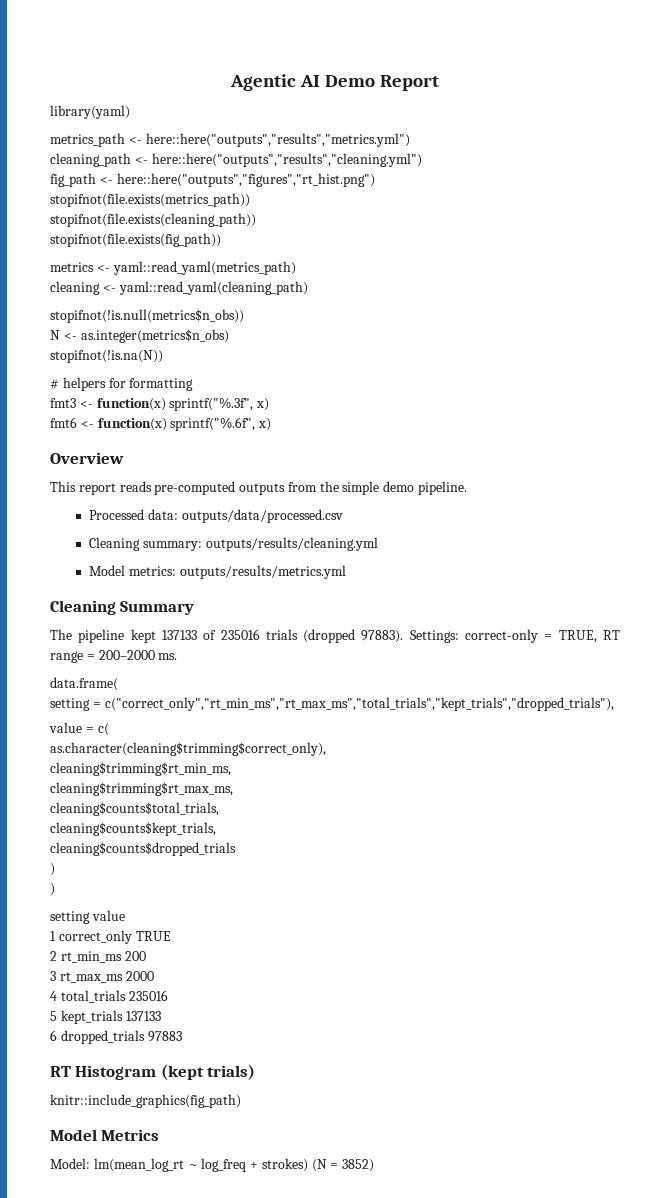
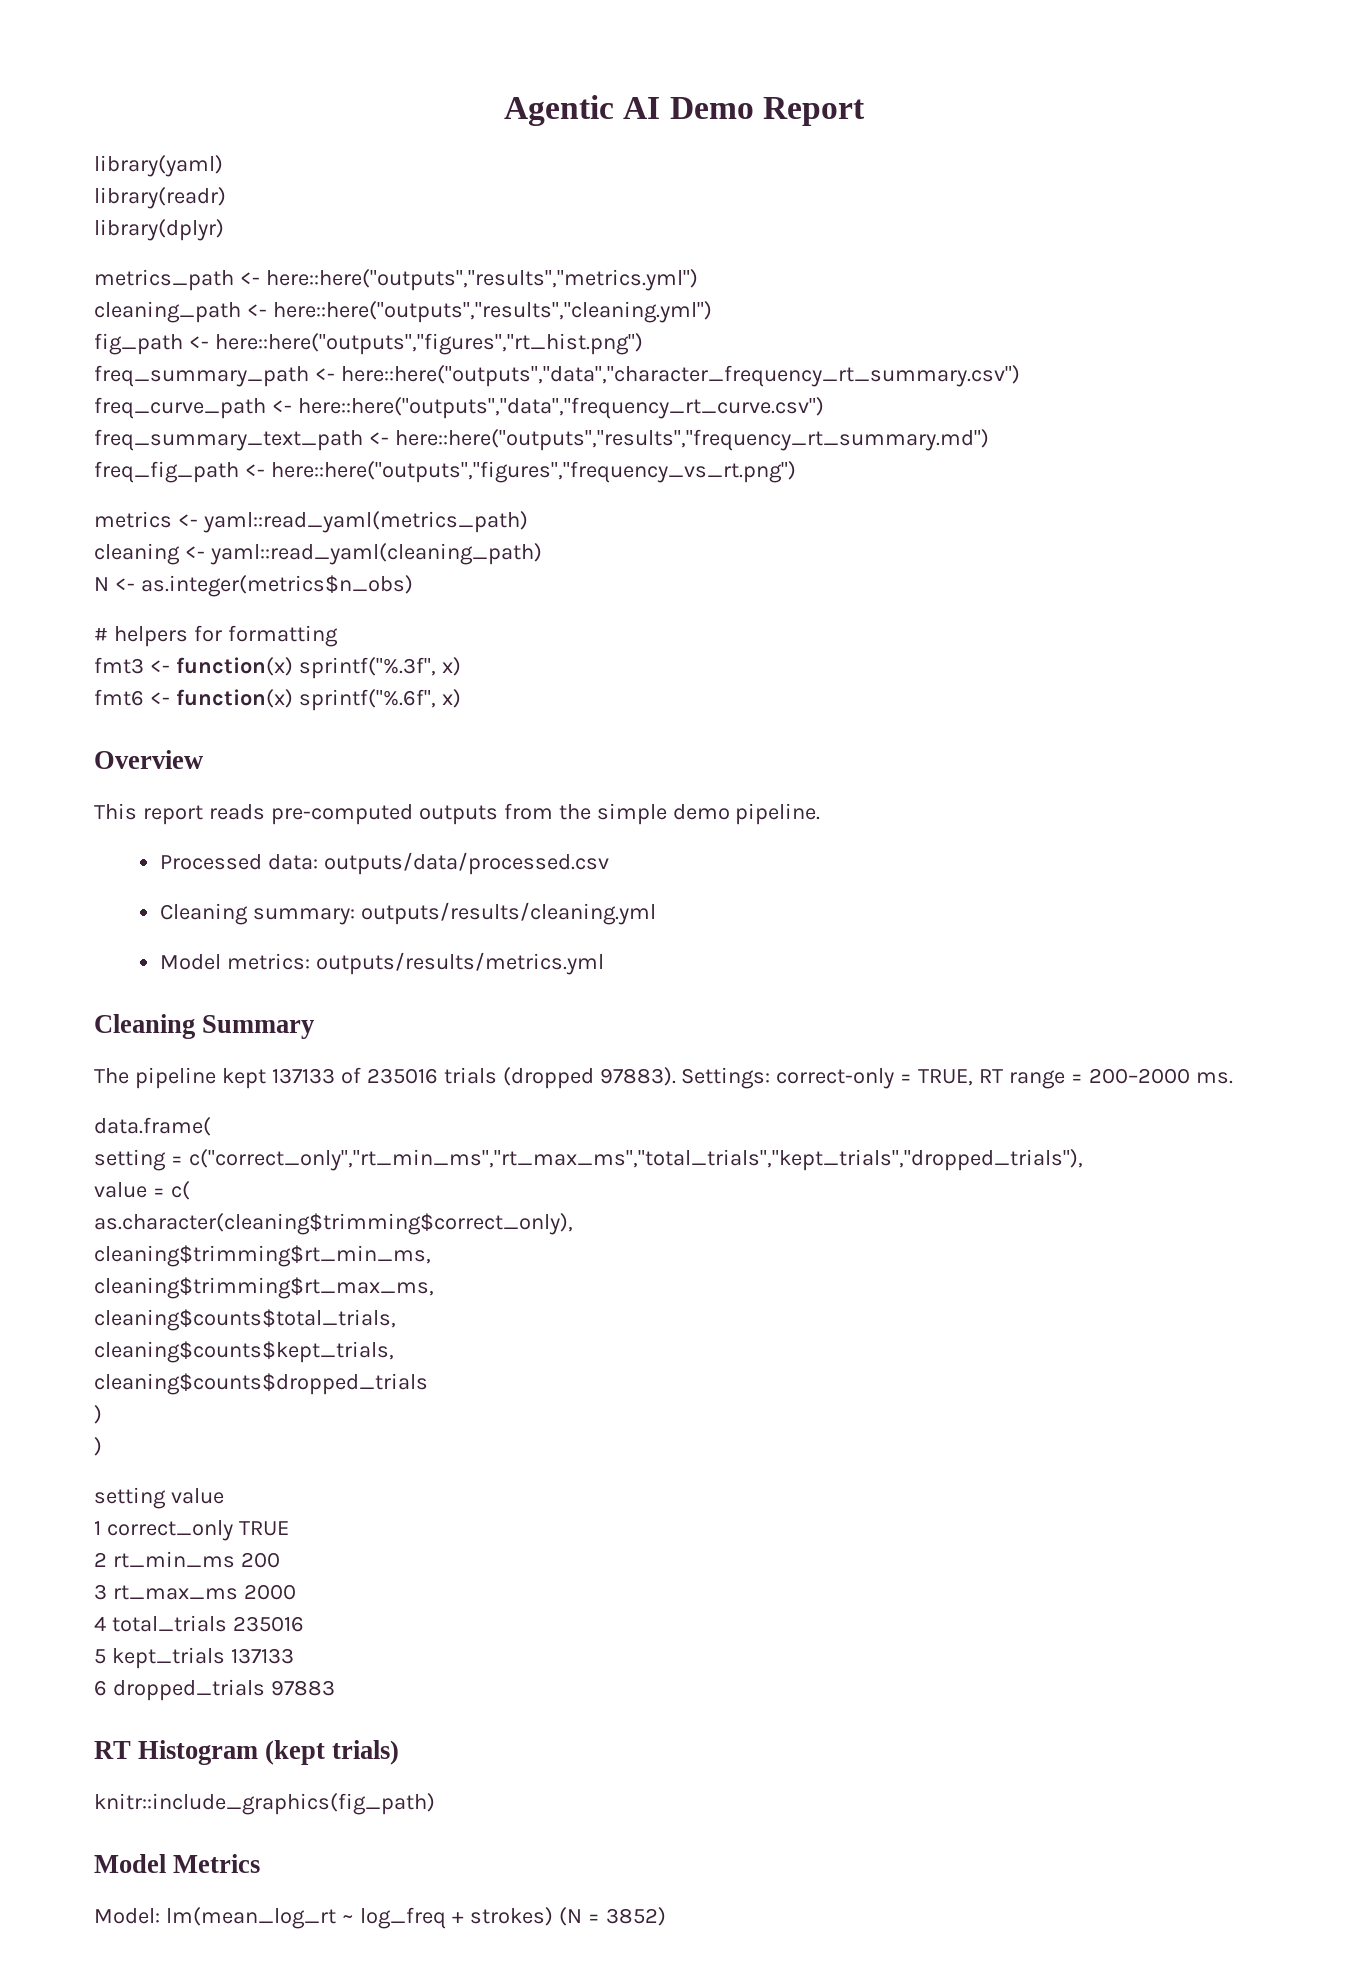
+ library(readr)
+ library(dplyr)
- stopifnot(file.exists(metrics_path))
- stopifnot(file.exists(cleaning_path))
- stopifnot(file.exists(fig_path))
+ freq_summary_path <- here::here("outputs","data","character_frequency_rt_summary.csv")
+ freq_curve_path <- here::here("outputs","data","frequency_rt_curve.csv")
+ freq_summary_text_path <- here::here("outputs","results","frequency_rt_summary.md")
+ freq_fig_path <- here::here("outputs","figures","frequency_vs_rt.png")
- stopifnot(!is.null(metrics$n_obs))
- stopifnot(!is.na(N))

